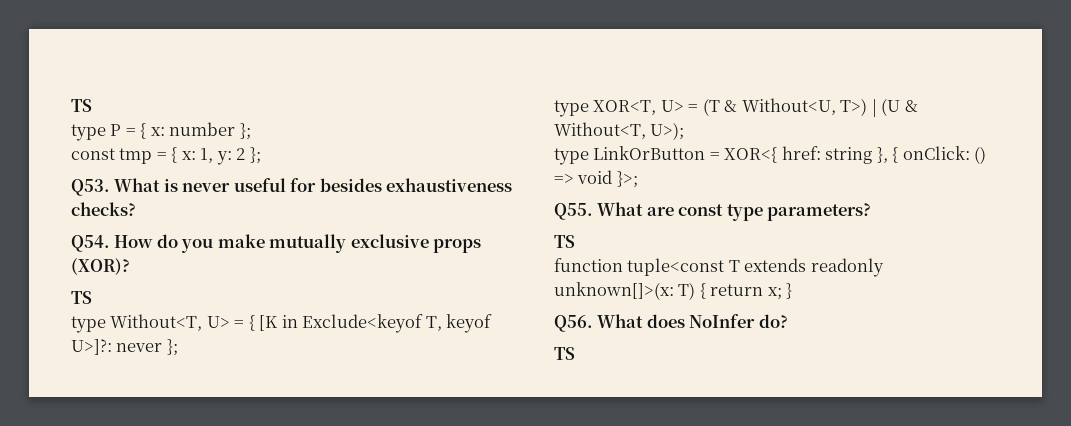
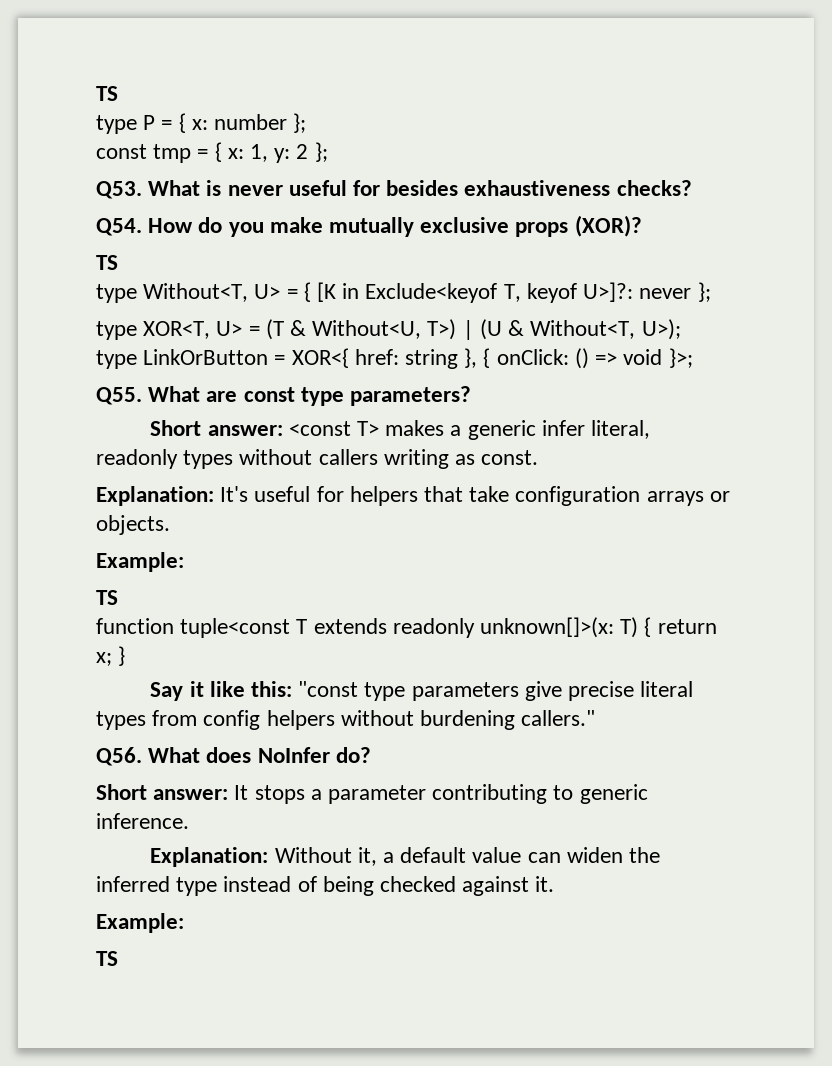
+ Short answer: <const T> makes a generic infer literal, readonly types without callers writing as const.
+ Explanation: It's useful for helpers that take configuration arrays or objects.
+ Example:
+ Say it like this: "const type parameters give precise literal types from config helpers without burdening callers."
+ Short answer: It stops a parameter contributing to generic inference.
+ Explanation: Without it, a default value can widen the inferred type instead of being checked against it.
+ Example:

